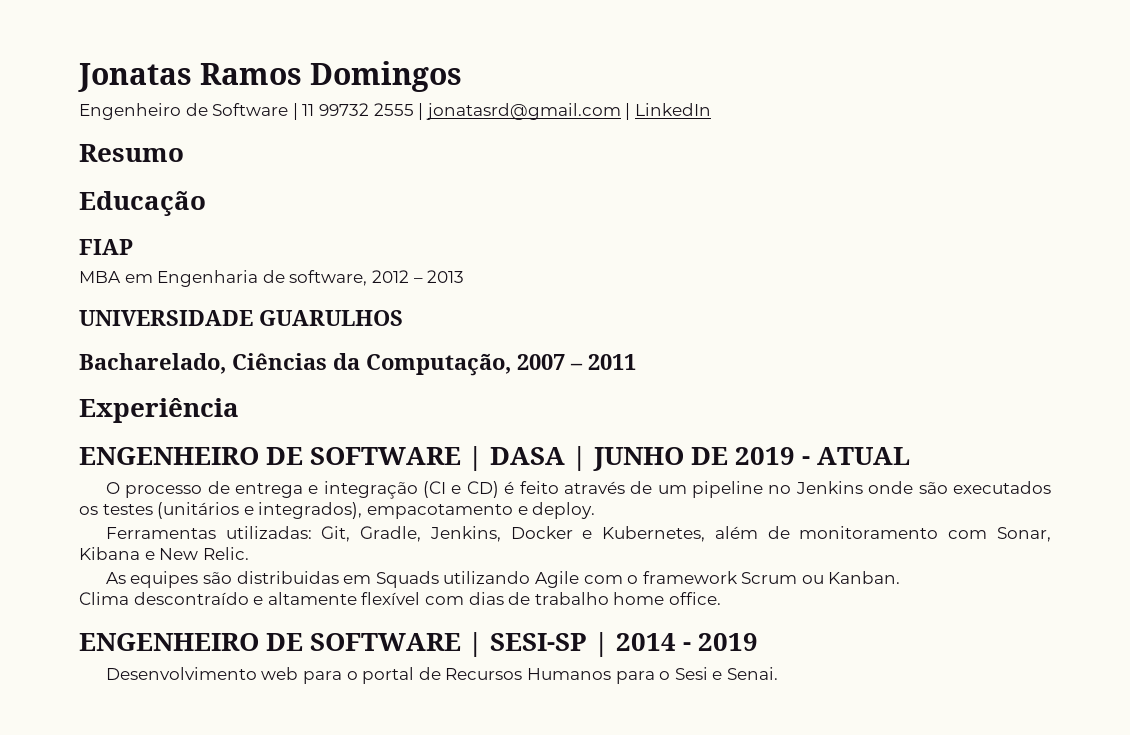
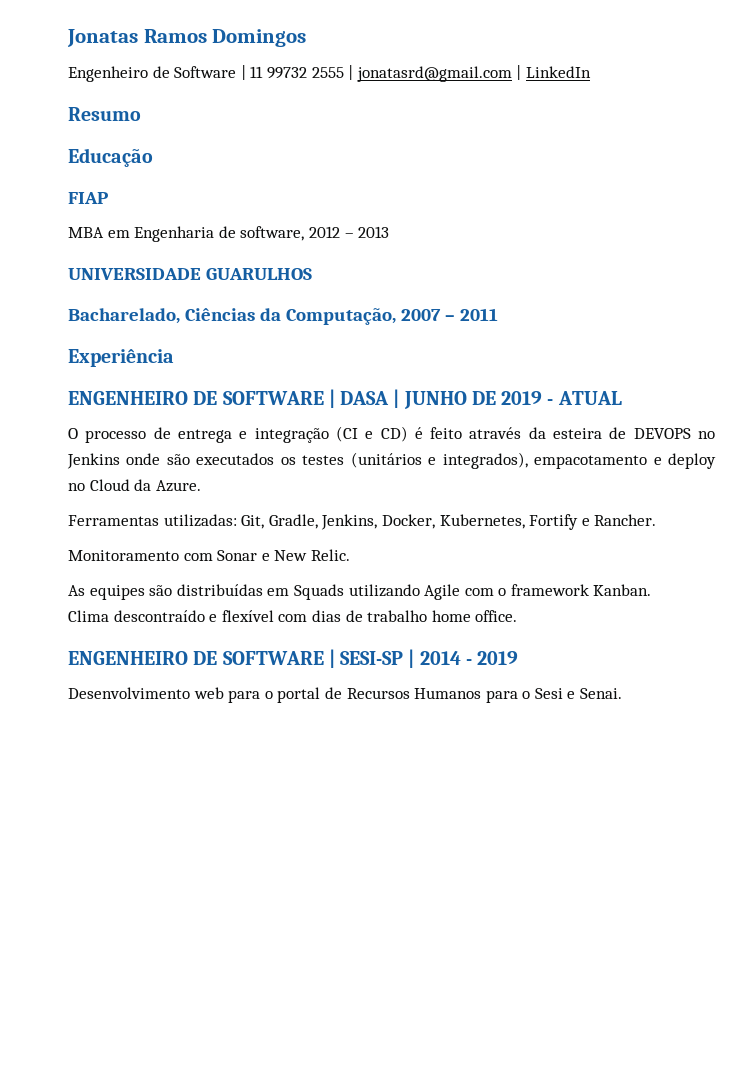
- O processo de entrega e integração (CI e CD) é feito através de um pipeline no Jenkins onde são executados os testes (unitários e integrados), empacotamento e deploy.
+ O processo de entrega e integração (CI e CD) é feito através da esteira de DEVOPS no Jenkins onde são executados os testes (unitários e integrados), empacotamento e deploy no Cloud da Azure.
- Ferramentas utilizadas: Git, Gradle, Jenkins, Docker e Kubernetes, além de monitoramento com Sonar, Kibana e New Relic.
+ Ferramentas utilizadas: Git, Gradle, Jenkins, Docker, Kubernetes, Fortify e Rancher.
+ Monitoramento com Sonar e New Relic.
- As equipes são distribuidas em Squads utilizando Agile com o framework Scrum ou Kanban.
+ As equipes são distribuídas em Squads utilizando Agile com o framework Kanban.
- Clima descontraído e altamente flexível com dias de trabalho home office.
+ Clima descontraído e flexível com dias de trabalho home office.

